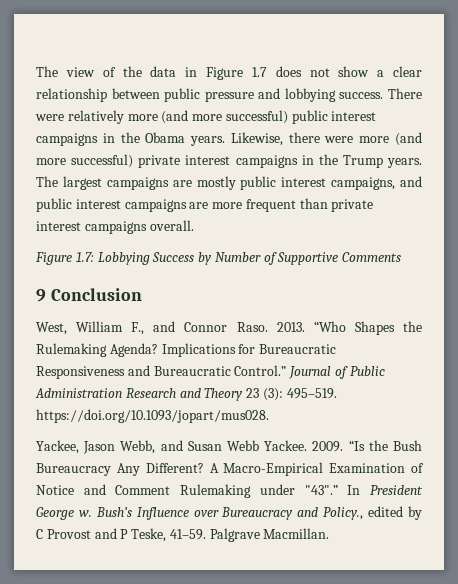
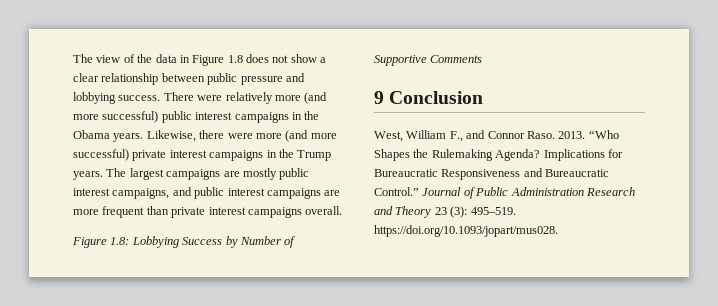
- The view of the data in Figure 1.7 does not show a clear relationship between public pressure and lobbying success.
+ The view of the data in Figure 1.8 does not show a clear relationship between public pressure and lobbying success.
- Figure 1.7: Lobbying Success by Number of Supportive Comments
+ Figure 1.8: Lobbying Success by Number of Supportive Comments
- Yackee, Jason Webb, and Susan Webb Yackee. 2009. “Is the Bush Bureaucracy Any Different? A Macro-Empirical Examination of Notice and Comment Rulemaking under "43".” In President George w. Bush’s Influence over Bureaucracy and Policy., edited by C Provost and P Teske, 41–59. Palgrave Macmillan.

